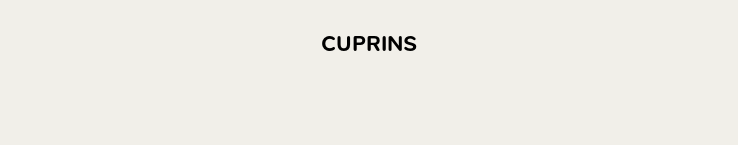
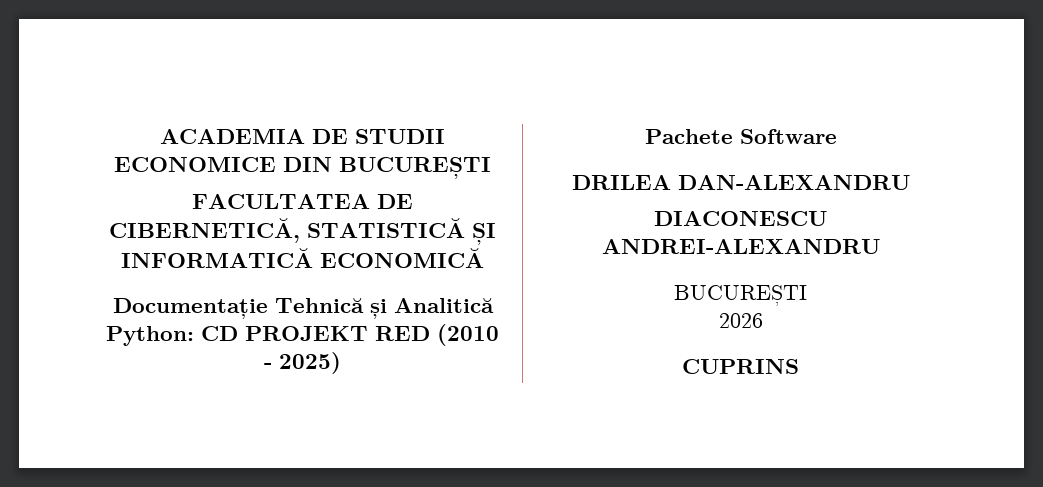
+ ACADEMIA DE STUDII ECONOMICE DIN BUCUREȘTI
+ FACULTATEA DE CIBERNETICĂ, STATISTICĂ ȘI INFORMATICĂ ECONOMICĂ
+ Documentație Tehnică și Analitică Python: CD PROJEKT RED (2010 - 2025)
+ Pachete Software
+ DRILEA DAN-ALEXANDRU
+ DIACONESCU ANDREI-ALEXANDRU
+ BUCUREȘTI
+ 2026

